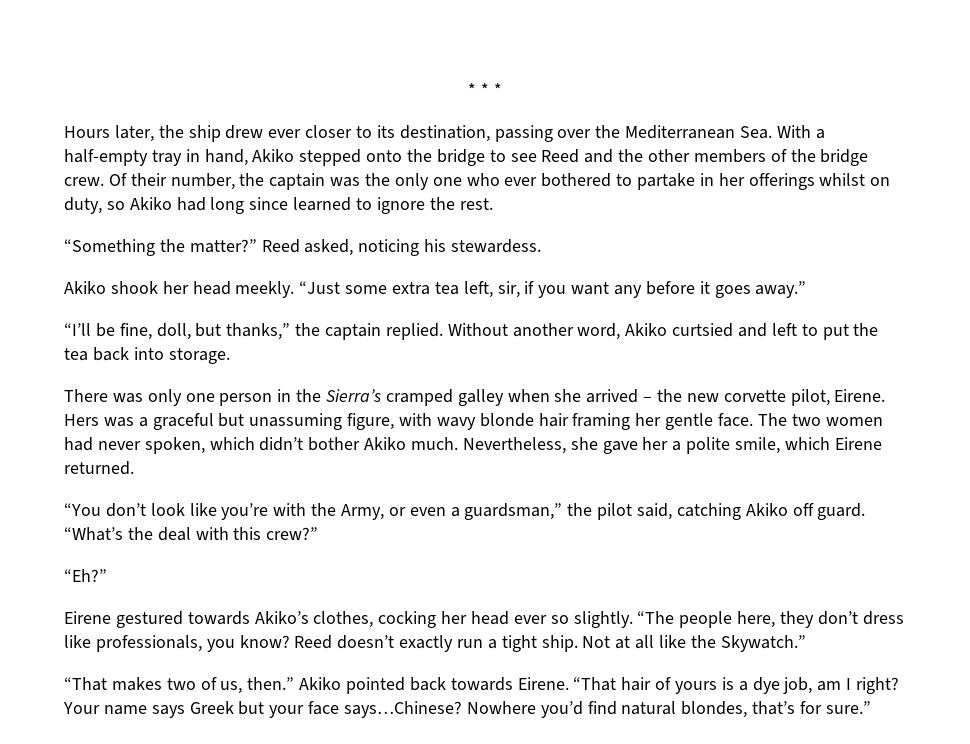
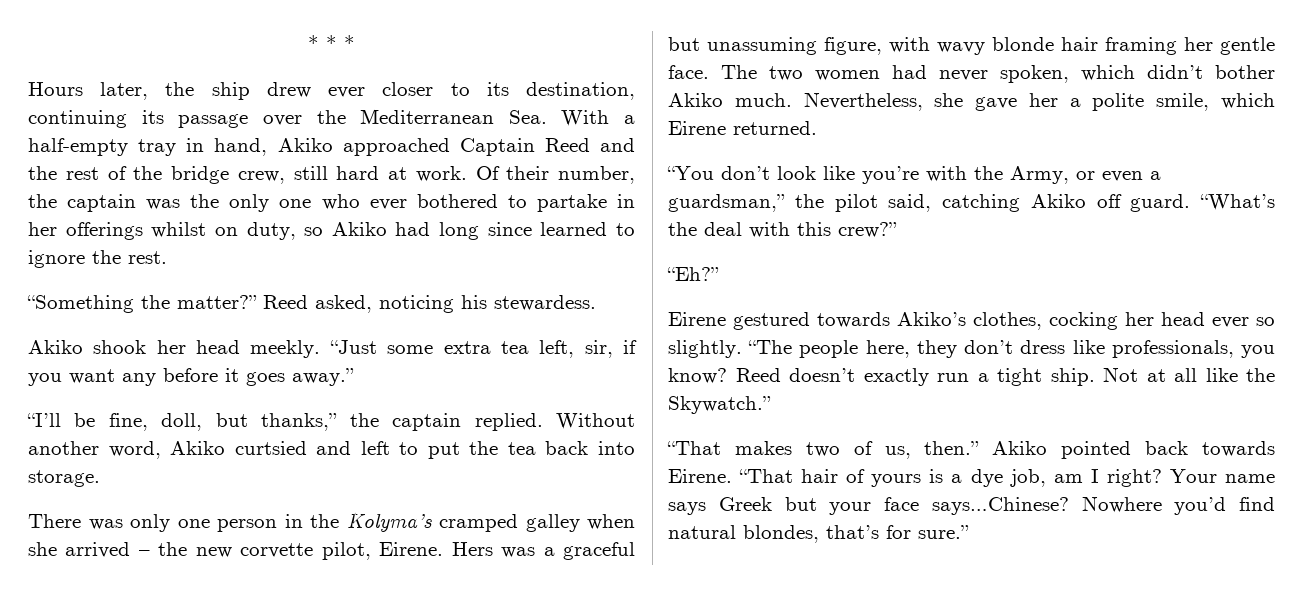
- Hours later, the ship drew ever closer to its destination, passing over the Mediterranean Sea. With a half-empty tray in hand, Akiko stepped onto the bridge to see Reed and the other members of the bridge crew.
+ Hours later, the ship drew ever closer to its destination, continuing its passage over the Mediterranean Sea. With a half-empty tray in hand, Akiko approached Captain Reed and the rest of the bridge crew, still hard at work.
- There was only one person in the Sierra’s cramped galley when she arrived – the new corvette pilot, Eirene.
+ There was only one person in the Kolyma’s cramped galley when she arrived – the new corvette pilot, Eirene.

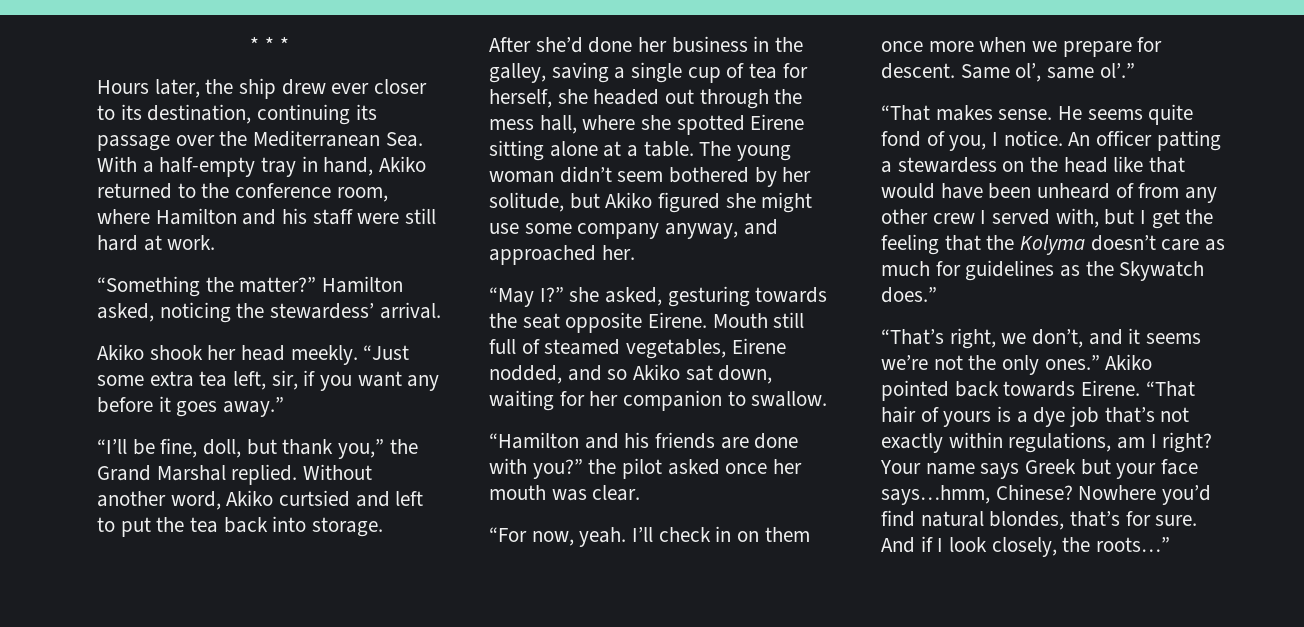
- Hours later, the ship drew ever closer to its destination, continuing its passage over the Mediterranean Sea. With a half-empty tray in hand, Akiko approached Captain Reed and the rest of the bridge crew, still hard at work. Of their number, the captain was the only one who ever bothered to partake in her offerings whilst on duty, so Akiko had long since learned to ignore the rest.
+ Hours later, the ship drew ever closer to its destination, continuing its passage over the Mediterranean Sea. With a half-empty tray in hand, Akiko returned to the conference room, where Hamilton and his staff were still hard at work.
- Reed asked, noticing his stewardess.
+ Hamilton asked, noticing the stewardess’ arrival.
- “I’ll be fine, doll, but thanks,” the captain replied.
+ “I’ll be fine, doll, but thank you,” the Grand Marshal replied.
- There was only one person in the Kolyma’s cramped galley when she arrived – the new corvette pilot, Eirene. Hers was a graceful but unassuming figure, with wavy blonde hair framing her gentle face. The two women had never spoken, which didn’t bother Akiko much. Nevertheless, she gave her a polite smile, which Eirene returned.
- “You don’t look like you’re with the Army, or even a guardsman,” the pilot said, catching Akiko off guard. “What’s the deal with this crew?”
- “Eh?”
- Eirene gestured towards Akiko’s clothes, cocking her head ever so slightly. “The people here, they don’t dress like professionals, you know? Reed doesn’t exactly run a tight ship. Not at all like the Skywatch.”
- “That makes two of us, then.”
+ After she’d done her business in the galley, saving a single cup of tea for herself, she headed out through the mess hall, where she spotted Eirene sitting alone at a table. The young woman didn’t seem bothered by her solitude, but Akiko figured she might use some company anyway, and approached her.
+ “May I?” she asked, gesturing towards the seat opposite Eirene. Mouth still full of steamed vegetables, Eirene nodded, and so Akiko sat down, waiting for her companion to swallow.
+ “Hamilton and his friends are done with you?” the pilot asked once her mouth was clear.
+ “For now, yeah. I’ll check in on them once more when we prepare for descent. Same ol’, same ol’.”
+ “That makes sense. He seems quite fond of you, I notice. An officer patting a stewardess on the head like that would have been unheard of from any other crew I served with, but I get the feeling that the Kolyma doesn’t care as much for guidelines as the Skywatch does.”
+ “That’s right, we don’t, and it seems we’re not the only ones.”
- “That hair of yours is a dye job, am I right?
+ “That hair of yours is a dye job that’s not exactly within regulations, am I right?
- Your name says Greek but your face says…Chinese?
+ Your name says Greek but your face says…hmm, Chinese?
- Nowhere you’d find natural blondes, that’s for sure.”
+ Nowhere you’d find natural blondes, that’s for sure. And if I look closely, the roots…”

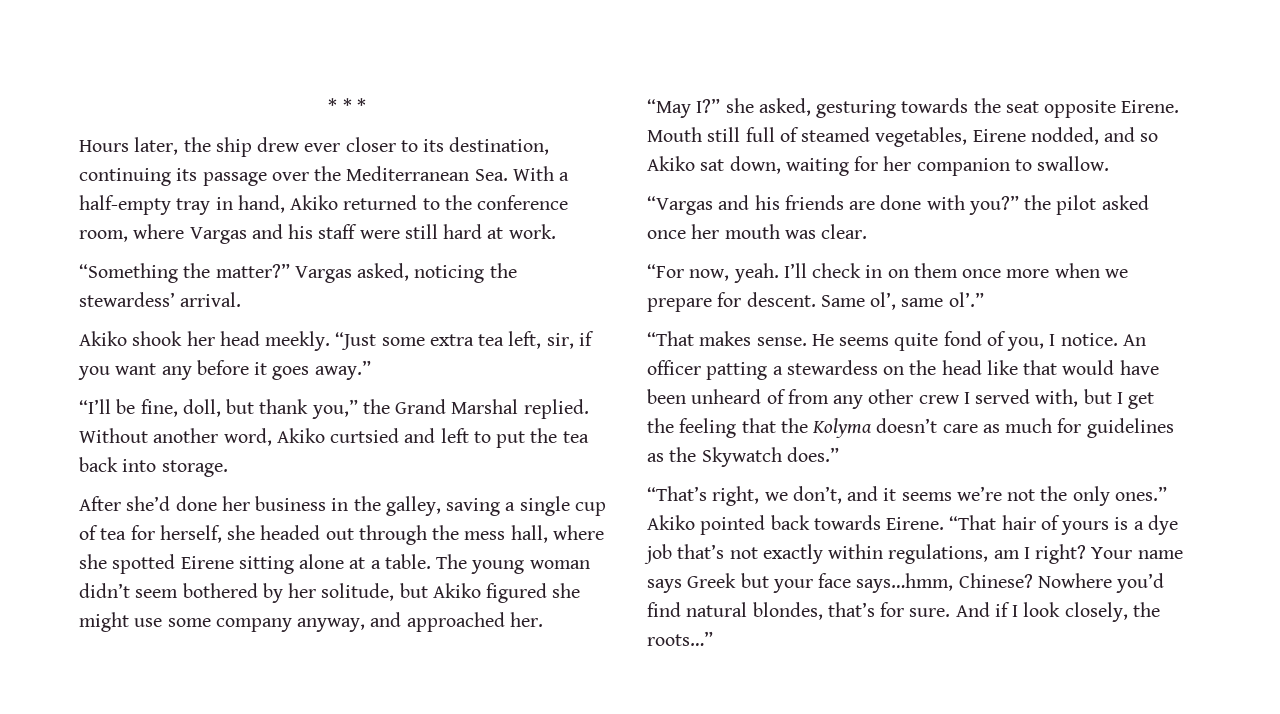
- Hours later, the ship drew ever closer to its destination, continuing its passage over the Mediterranean Sea. With a half-empty tray in hand, Akiko returned to the conference room, where Hamilton and his staff were still hard at work.
+ Hours later, the ship drew ever closer to its destination, continuing its passage over the Mediterranean Sea. With a half-empty tray in hand, Akiko returned to the conference room, where Vargas and his staff were still hard at work.
- Hamilton asked, noticing the stewardess’ arrival.
+ Vargas asked, noticing the stewardess’ arrival.
- “Hamilton and his friends are done with you?” the pilot asked once her mouth was clear.
+ “Vargas and his friends are done with you?” the pilot asked once her mouth was clear.

